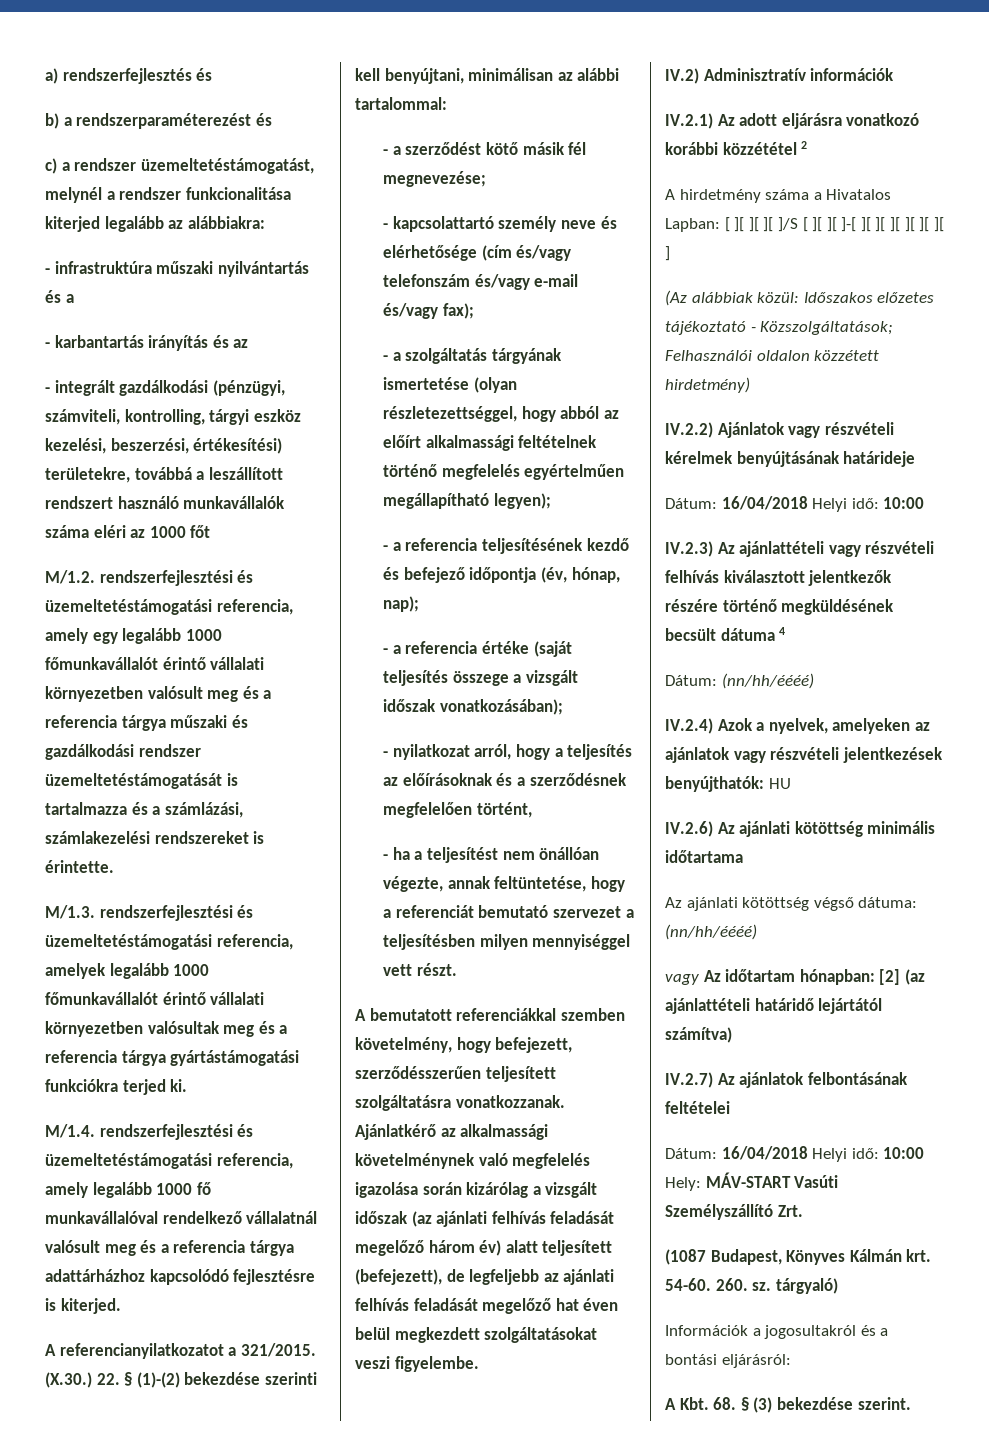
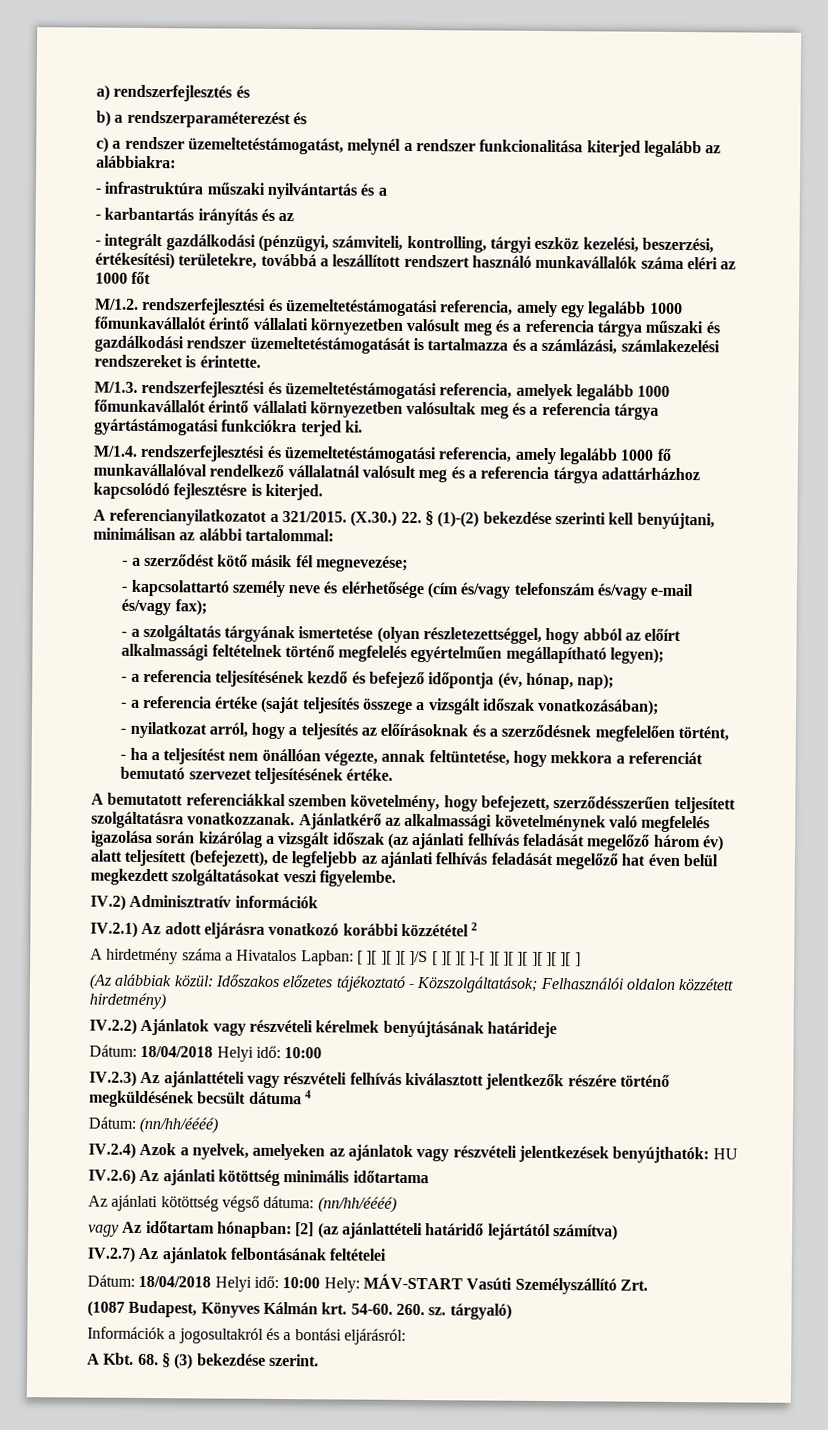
- - ha a teljesítést nem önállóan végezte, annak feltüntetése, hogy a referenciát bemutató szervezet a teljesítésben milyen mennyiséggel vett részt.
+ - ha a teljesítést nem önállóan végezte, annak feltüntetése, hogy mekkora a referenciát bemutató szervezet teljesítésének értéke.
  IV.2.2) Ajánlatok vagy részvételi kérelmek benyújtásának határideje
- Dátum: 16/04/2018 Helyi idő: 10:00
+ Dátum: 18/04/2018 Helyi idő: 10:00
- Dátum: 16/04/2018 Helyi idő: 10:00 Hely: MÁV-START Vasúti Személyszállító Zrt.
+ Dátum: 18/04/2018 Helyi idő: 10:00 Hely: MÁV-START Vasúti Személyszállító Zrt.

